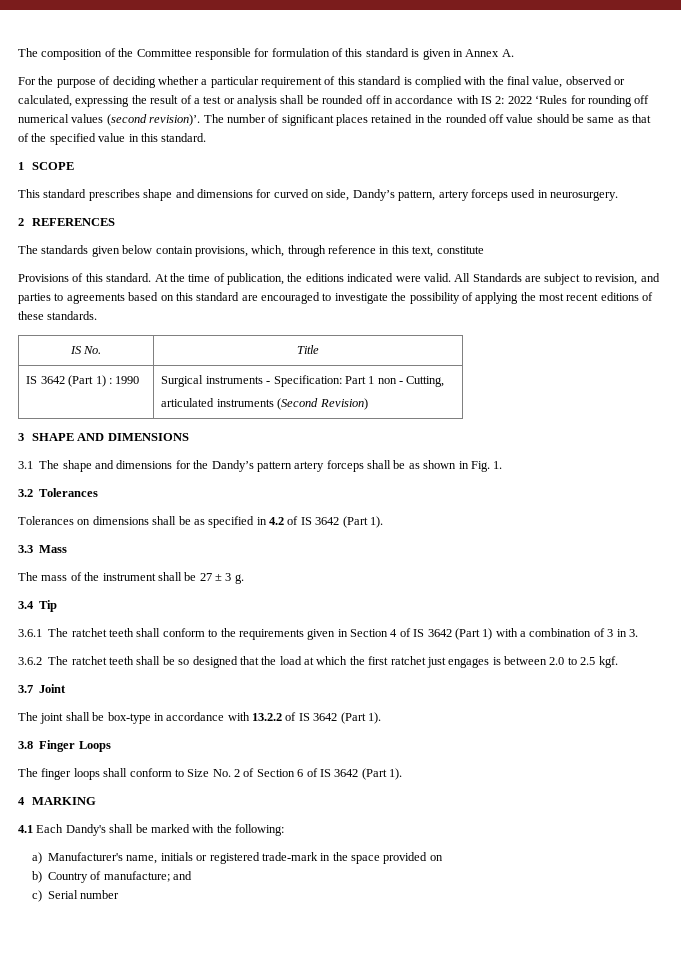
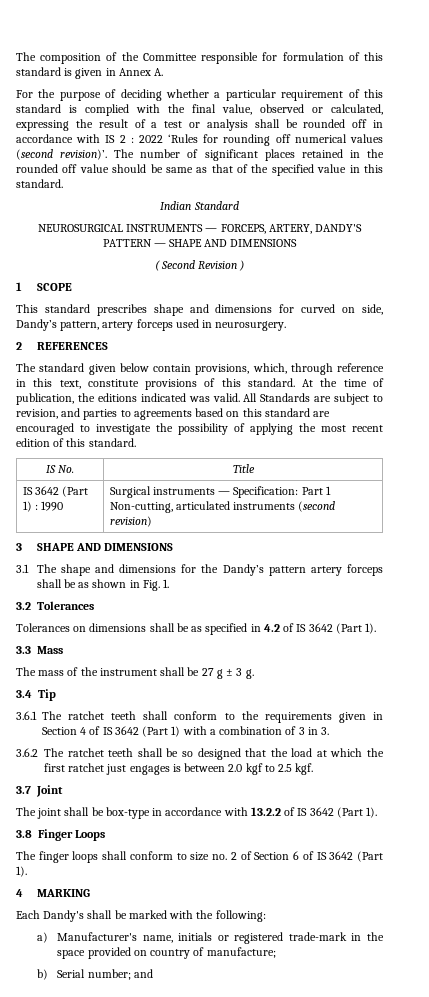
- For the purpose of deciding whether a particular requirement of this standard is complied with the final value, observed or calculated, expressing the result of a test or analysis shall be rounded off in accordance with IS 2: 2022 ‘Rules for rounding off numerical values (second revision)’.
+ For the purpose of deciding whether a particular requirement of this standard is complied with the final value, observed or calculated, expressing the result of a test or analysis shall be rounded off in accordance with IS 2 : 2022 ‘Rules for rounding off numerical values (second revision)’.
+ Indian Standard
+ NEUROSURGICAL INSTRUMENTS — FORCEPS, ARTERY, DANDY'S PATTERN — SHAPE AND DIMENSIONS
+ ( Second Revision )
- The standards given below contain provisions, which, through reference in this text, constitute
- Provisions of this standard.
+ The standard given below contain provisions, which, through reference in this text, constitute provisions of this standard.
- At the time of publication, the editions indicated were valid.
+ At the time of publication, the editions indicated was valid.
- All Standards are subject to revision, and parties to agreements based on this standard are encouraged to investigate the possibility of applying the most recent editions of these standards.
+ All Standards are subject to revision, and parties to agreements based on this standard are encouraged to investigate the possibility of applying the most recent edition of this standard.
- IS 3642 (Part 1) : 1990 | Surgical instruments - Specification: Part 1 non - Cutting,
- articulated instruments (Second Revision)
+ IS 3642 (Part 1) : 1990 | Surgical instruments — Specification: Part 1 Non-cutting, articulated instruments (second revision)
- The mass of the instrument shall be 27 ± 3 g.
+ The mass of the instrument shall be 27 g ± 3 g.
- 3.6.2 The ratchet teeth shall be so designed that the load at which the first ratchet just engages is between 2.0 to 2.5 kgf.
+ 3.6.2 The ratchet teeth shall be so designed that the load at which the first ratchet just engages is between 2.0 kgf to 2.5 kgf.
- The finger loops shall conform to Size No. 2 of Section 6 of IS 3642 (Part 1).
+ The finger loops shall conform to size no. 2 of Section 6 of IS 3642 (Part 1).
- 4.1 Each Dandy's shall be marked with the following:
+ Each Dandy's shall be marked with the following:
- a) Manufacturer's name, initials or registered trade-mark in the space provided on
- b) Country of manufacture; and
- c) Serial number
+ a) Manufacturer's name, initials or registered trade-mark in the space provided on country of manufacture;
+ b) Serial number; and

